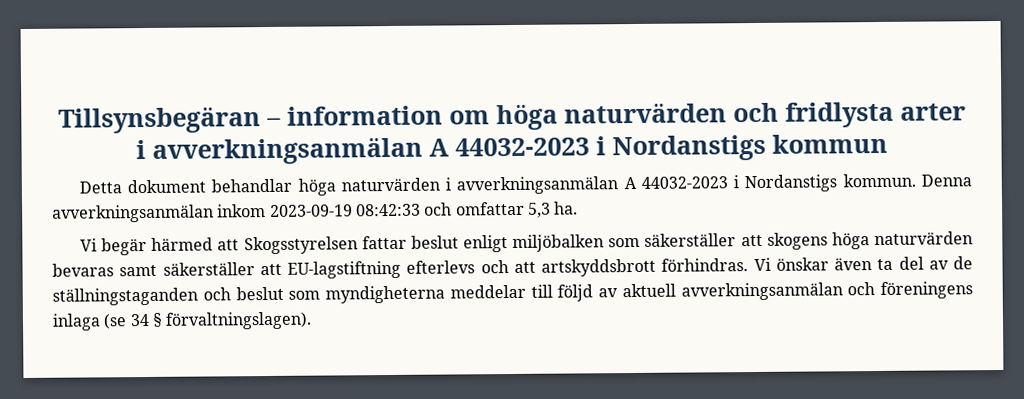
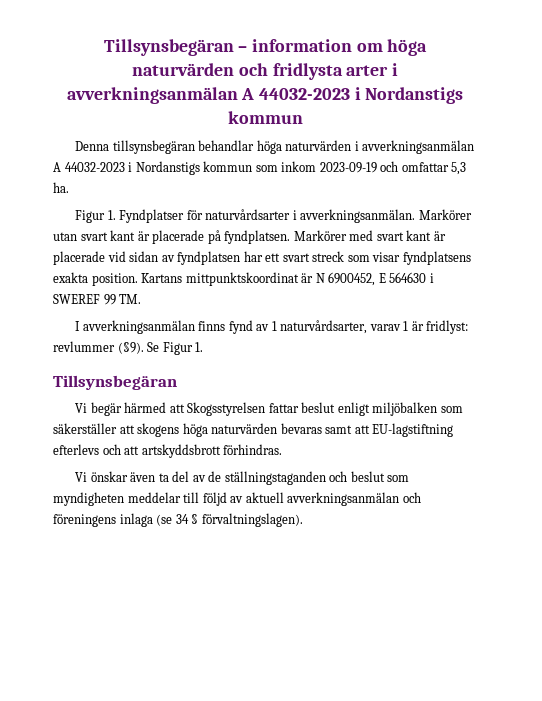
- Detta dokument behandlar höga naturvärden i avverkningsanmälan A 44032-2023 i Nordanstigs kommun. Denna avverkningsanmälan inkom 2023-09-19 08:42:33 och omfattar 5,3 ha.
+ Denna tillsynsbegäran behandlar höga naturvärden i avverkningsanmälan A 44032-2023 i Nordanstigs kommun som inkom 2023-09-19 och omfattar 5,3 ha.
+ Figur 1. Fyndplatser för naturvårdsarter i avverkningsanmälan. Markörer utan svart kant är placerade på fyndplatsen. Markörer med svart kant är placerade vid sidan av fyndplatsen har ett svart streck som visar fyndplatsens exakta position. Kartans mittpunktskoordinat är N 6900452, E 564630 i SWEREF 99 TM.
+ I avverkningsanmälan finns fynd av 1 naturvårdsarter, varav 1 är fridlyst: revlummer (§9). Se Figur 1.
+ Tillsynsbegäran
- Vi begär härmed att Skogsstyrelsen fattar beslut enligt miljöbalken som säkerställer att skogens höga naturvärden bevaras samt säkerställer att EU-lagstiftning efterlevs och att artskyddsbrott förhindras. Vi önskar även ta del av de ställningstaganden och beslut som myndigheterna meddelar till följd av aktuell avverkningsanmälan och föreningens inlaga (se 34 § förvaltningslagen).
+ Vi begär härmed att Skogsstyrelsen fattar beslut enligt miljöbalken som säkerställer att skogens höga naturvärden bevaras samt att EU-lagstiftning efterlevs och att artskyddsbrott förhindras.
+ Vi önskar även ta del av de ställningstaganden och beslut som myndigheten meddelar till följd av aktuell avverkningsanmälan och föreningens inlaga (se 34 § förvaltningslagen).

